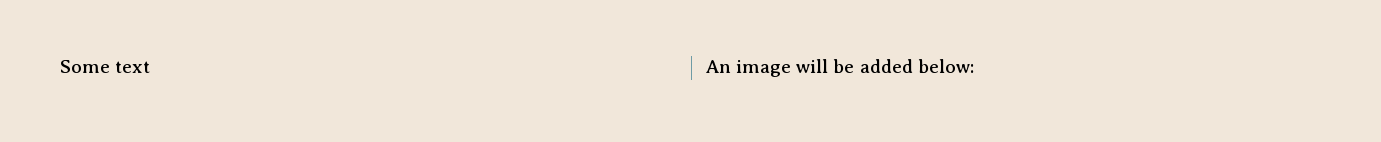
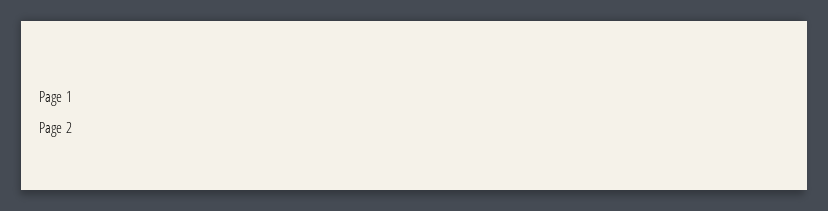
- Some text
- An image will be added below:
+ Page 1
+ Page 2

